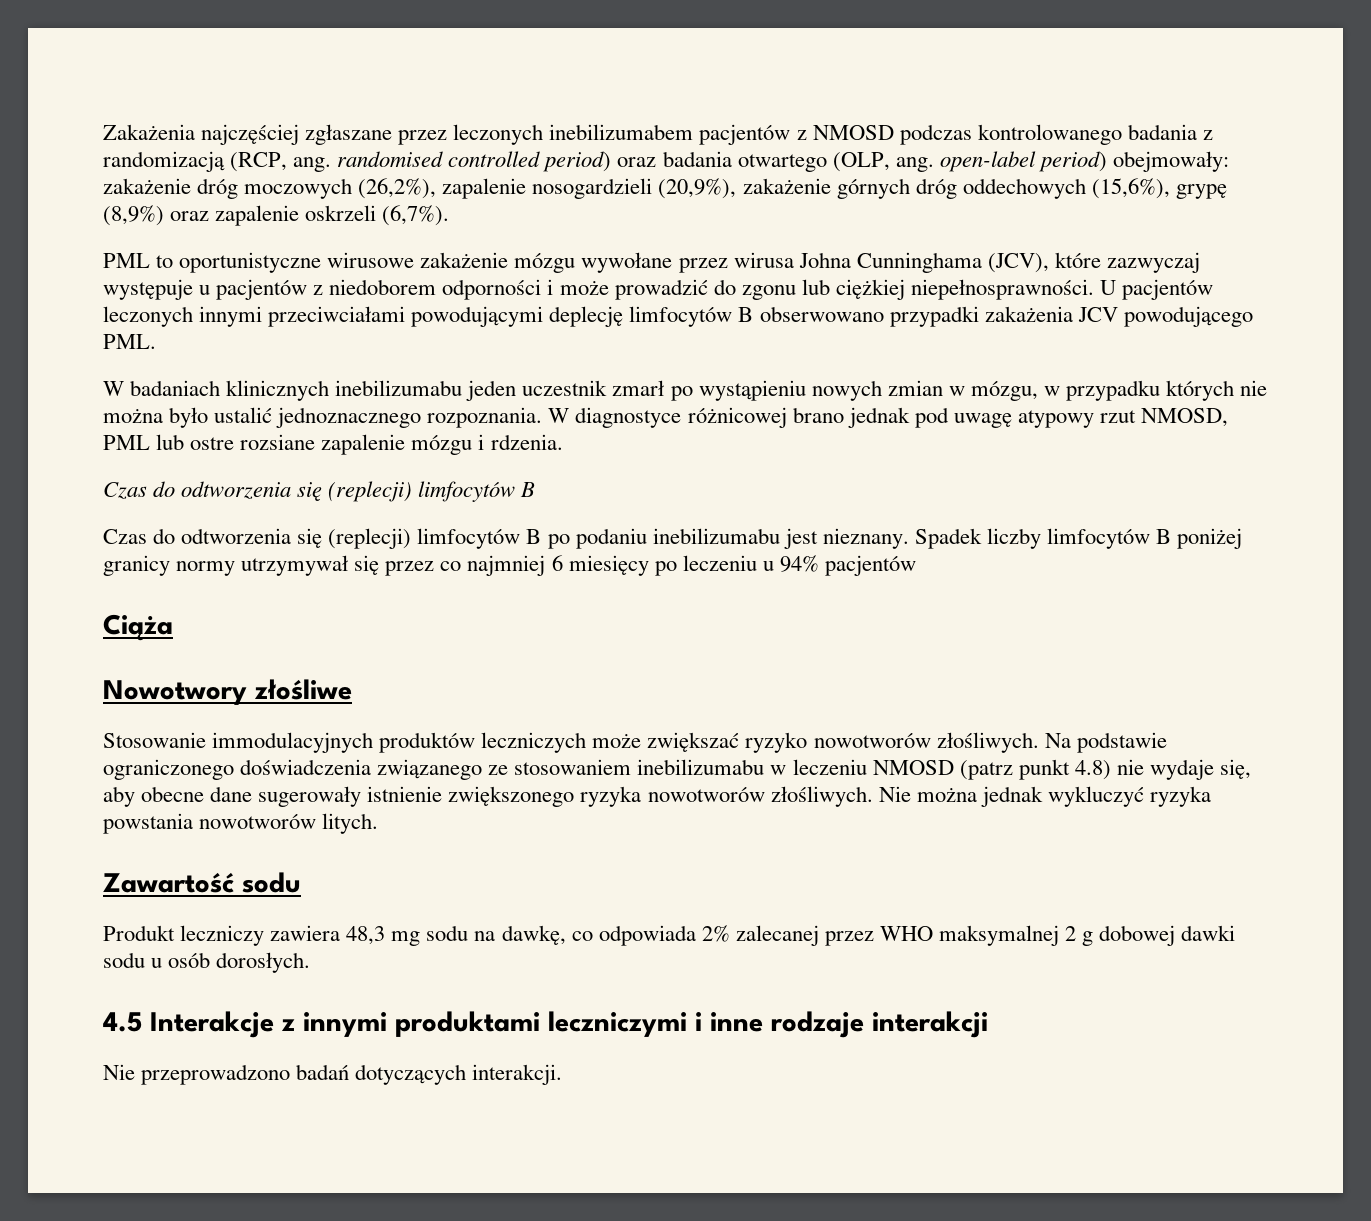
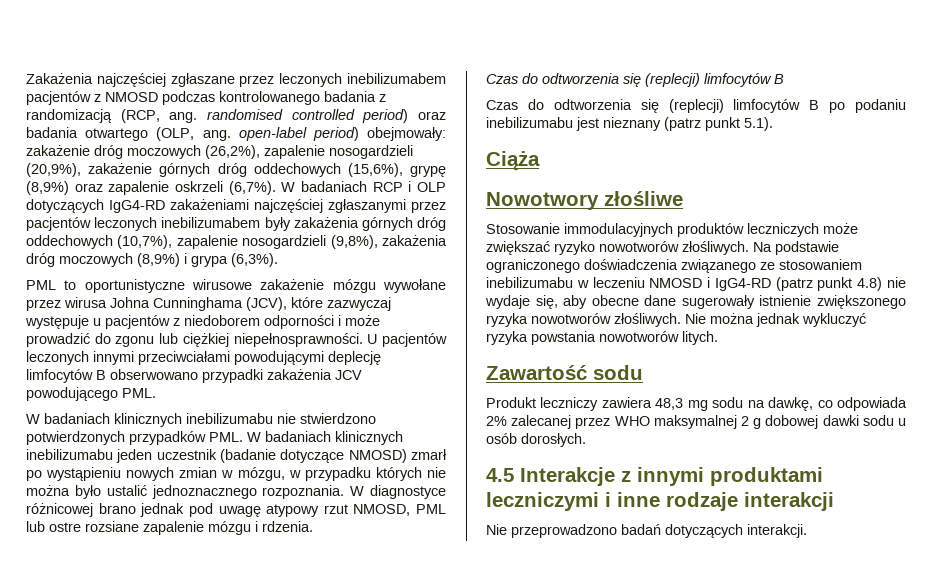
+ W badaniach RCP i OLP dotyczących IgG4-RD zakażeniami najczęściej zgłaszanymi przez pacjentów leczonych inebilizumabem były zakażenia górnych dróg oddechowych (10,7%), zapalenie nosogardzieli (9,8%), zakażenia dróg moczowych (8,9%) i grypa (6,3%).
- W badaniach klinicznych inebilizumabu jeden uczestnik zmarł po wystąpieniu nowych zmian w mózgu, w przypadku których nie można było ustalić jednoznacznego rozpoznania.
+ W badaniach klinicznych inebilizumabu nie stwierdzono potwierdzonych przypadków PML. W badaniach klinicznych inebilizumabu jeden uczestnik (badanie dotyczące NMOSD) zmarł po wystąpieniu nowych zmian w mózgu, w przypadku których nie można było ustalić jednoznacznego rozpoznania.
- Czas do odtworzenia się (replecji) limfocytów B po podaniu inebilizumabu jest nieznany. Spadek liczby limfocytów B poniżej granicy normy utrzymywał się przez co najmniej 6 miesięcy po leczeniu u 94% pacjentów
+ Czas do odtworzenia się (replecji) limfocytów B po podaniu inebilizumabu jest nieznany (patrz punkt 5.1).
- Na podstawie ograniczonego doświadczenia związanego ze stosowaniem inebilizumabu w leczeniu NMOSD (patrz punkt 4.8) nie wydaje się, aby obecne dane sugerowały istnienie zwiększonego ryzyka nowotworów złośliwych.
+ Na podstawie ograniczonego doświadczenia związanego ze stosowaniem inebilizumabu w leczeniu NMOSD i IgG4-RD (patrz punkt 4.8) nie wydaje się, aby obecne dane sugerowały istnienie zwiększonego ryzyka nowotworów złośliwych.

